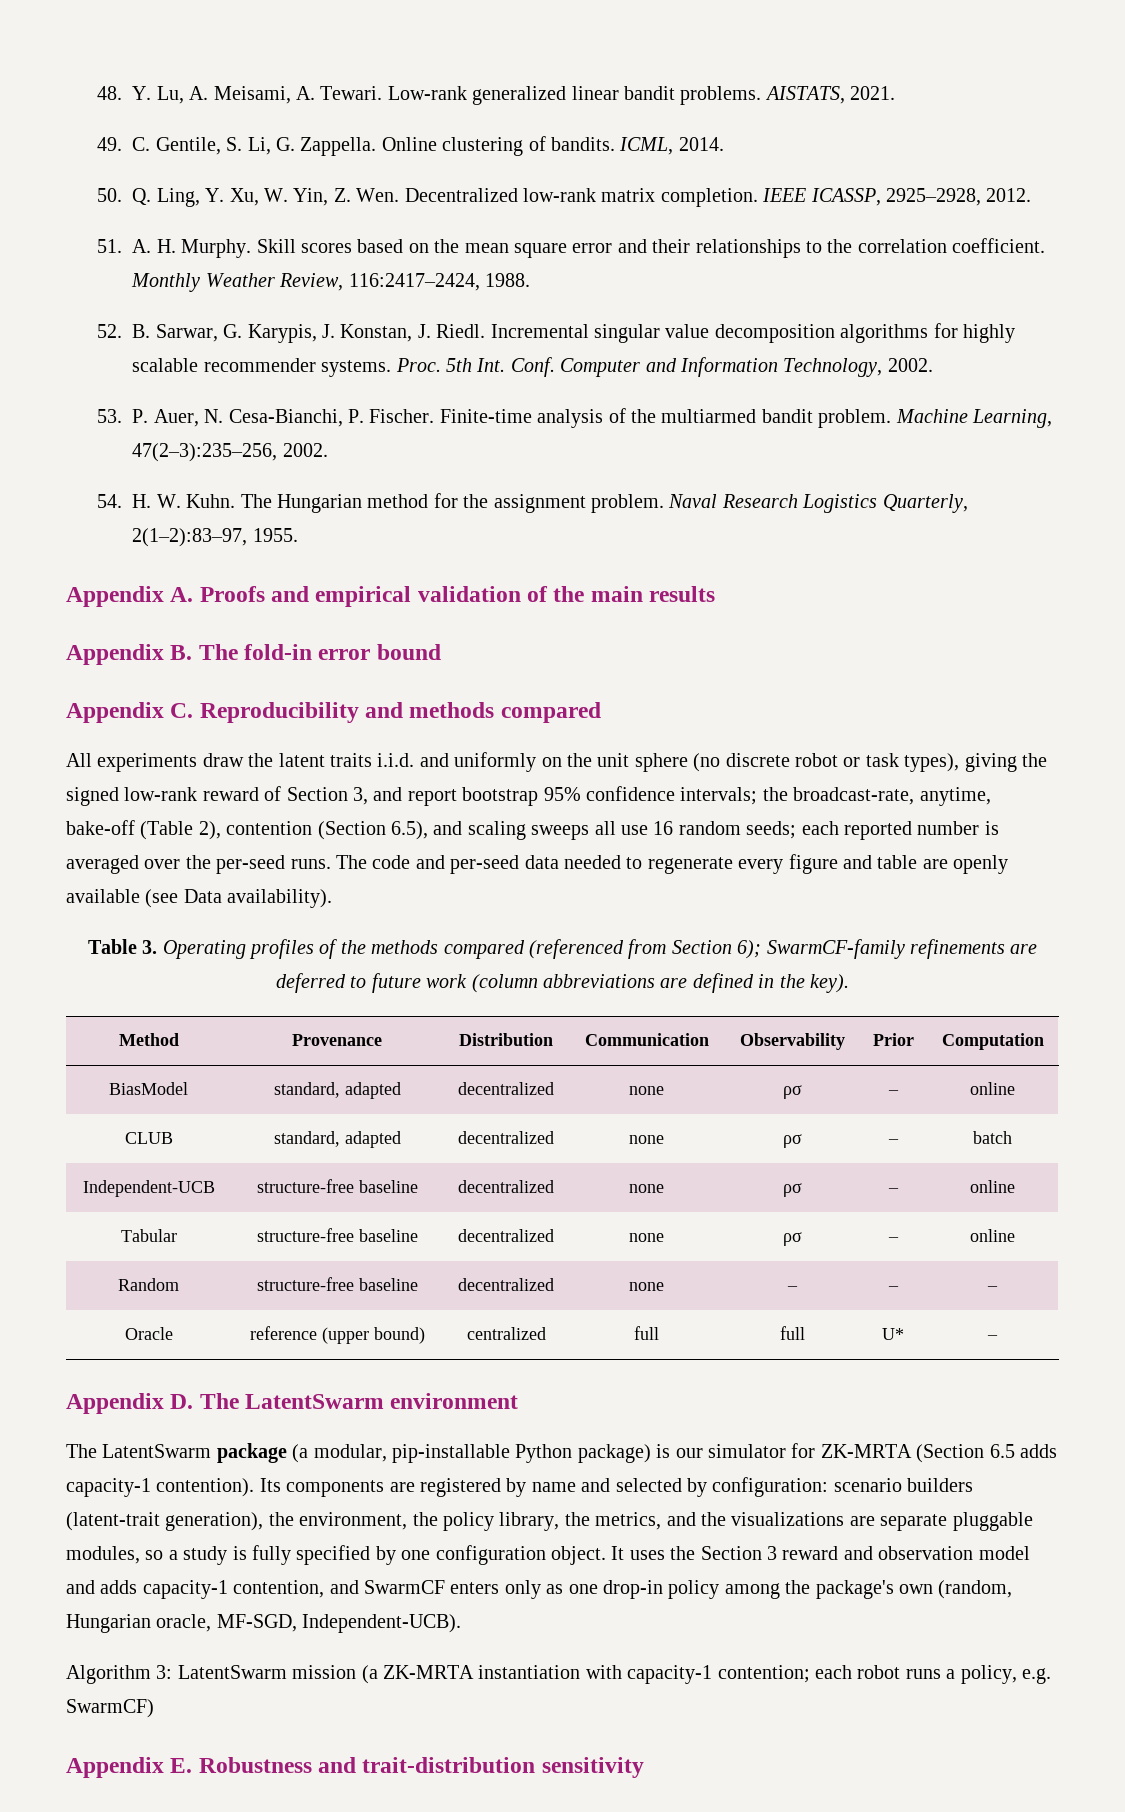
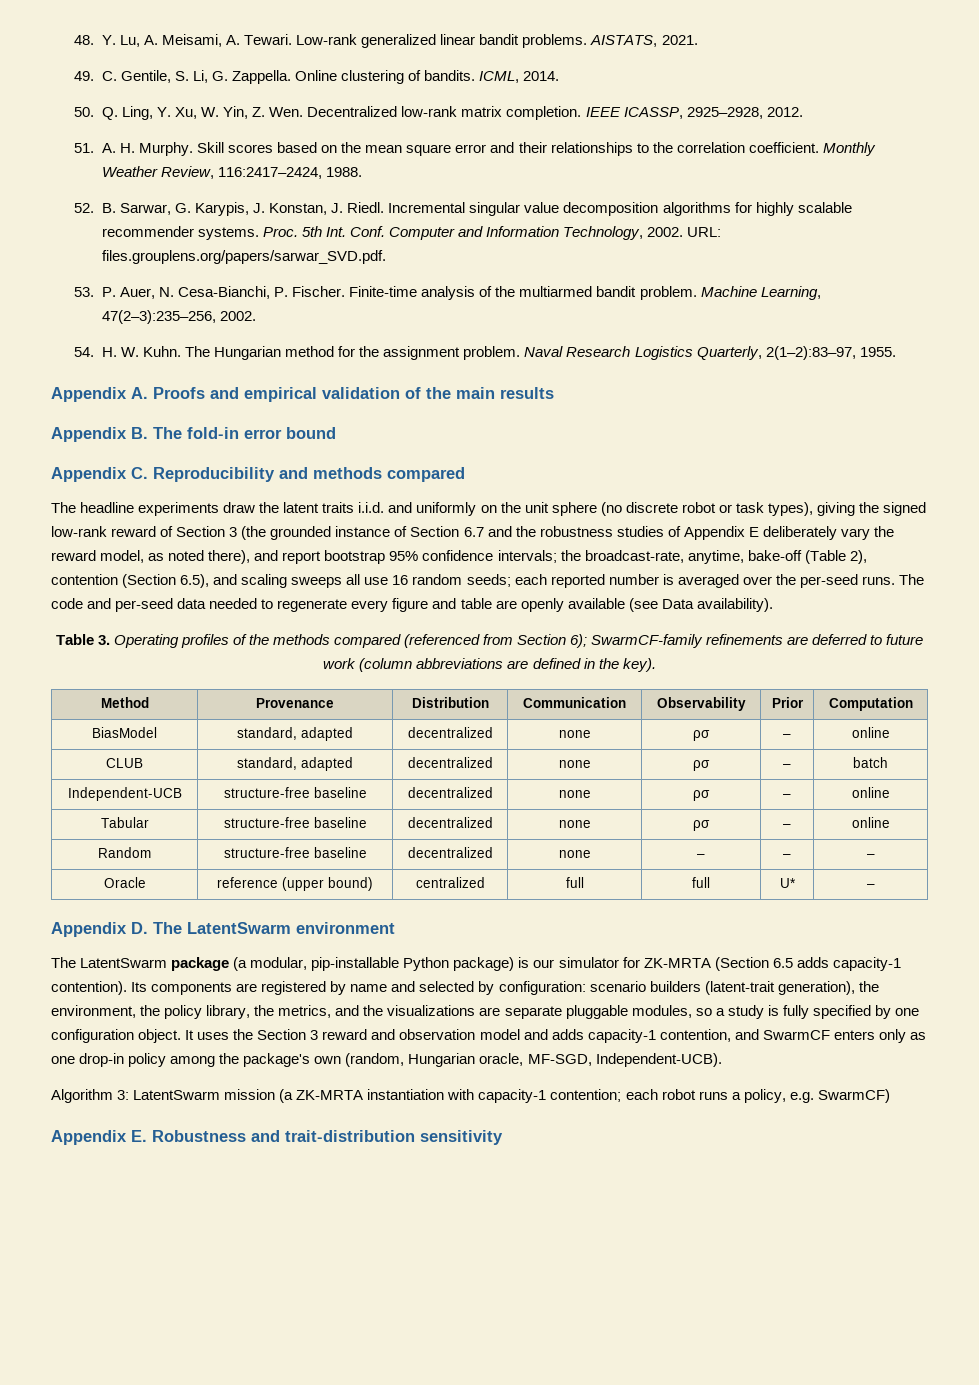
+ URL: files.grouplens.org/papers/sarwar_SVD.pdf.
- All experiments draw the latent traits i.i.d. and uniformly on the unit sphere (no discrete robot or task types), giving the signed low-rank reward of Section 3, and report bootstrap 95% confidence intervals; the broadcast-rate, anytime, bake-off (Table 2), contention (Section 6.5), and scaling sweeps all use 16 random seeds; each reported number is averaged over the per-seed runs.
+ The headline experiments draw the latent traits i.i.d. and uniformly on the unit sphere (no discrete robot or task types), giving the signed low-rank reward of Section 3 (the grounded instance of Section 6.7 and the robustness studies of Appendix E deliberately vary the reward model, as noted there), and report bootstrap 95% confidence intervals; the broadcast-rate, anytime, bake-off (Table 2), contention (Section 6.5), and scaling sweeps all use 16 random seeds; each reported number is averaged over the per-seed runs.

